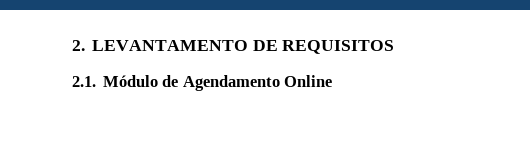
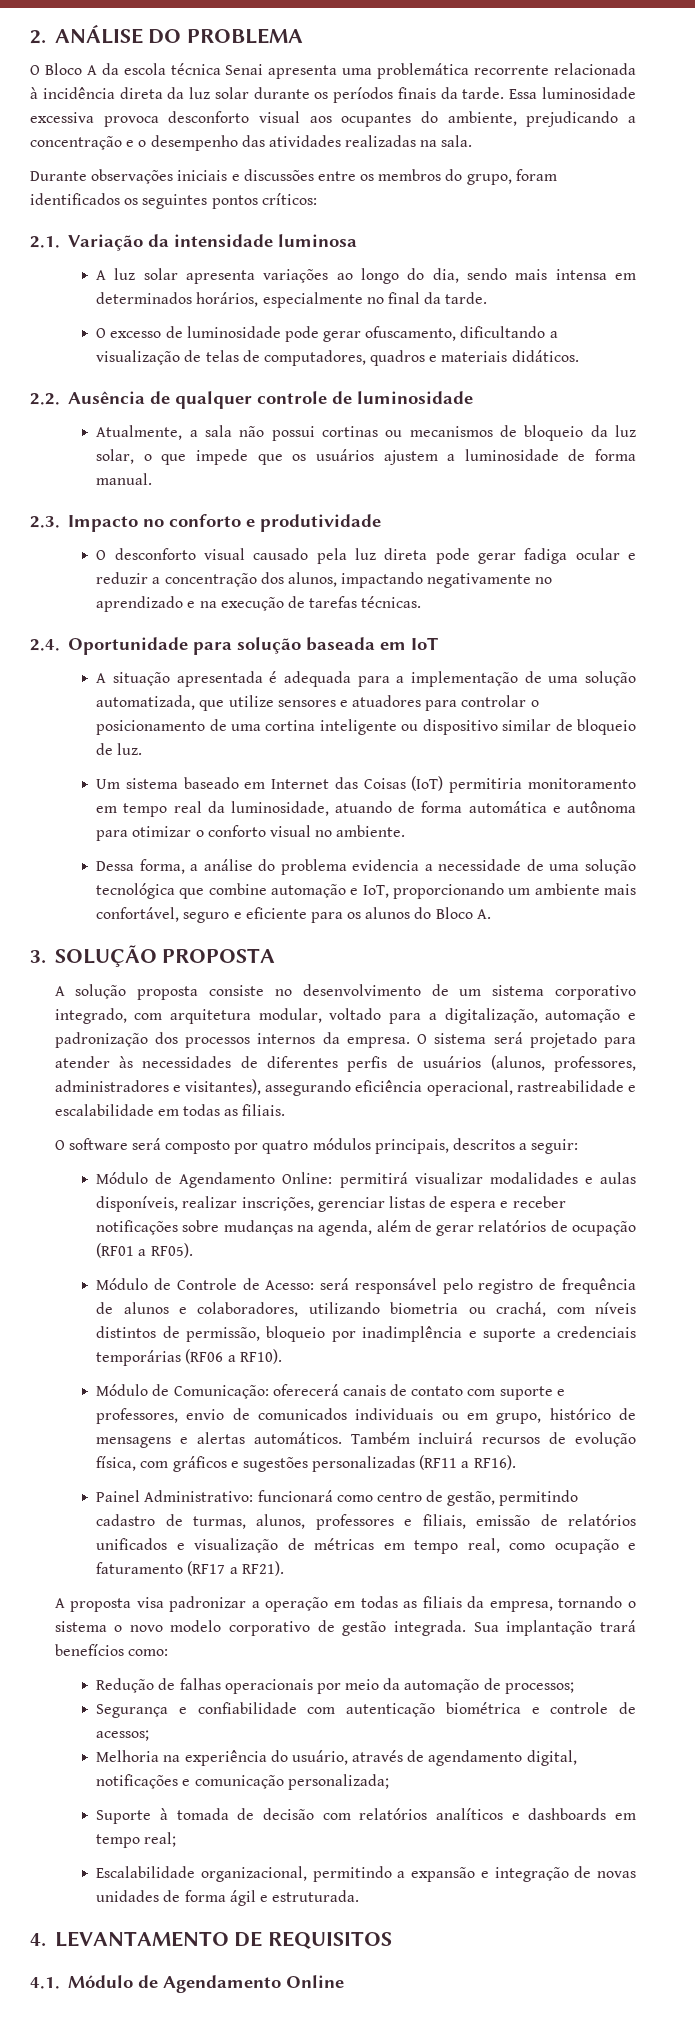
- 2. LEVANTAMENTO DE REQUISITOS
+ 2. ANÁLISE DO PROBLEMA
+ O Bloco A da escola técnica Senai apresenta uma problemática recorrente relacionada à incidência direta da luz solar durante os períodos finais da tarde. Essa luminosidade excessiva provoca desconforto visual aos ocupantes do ambiente, prejudicando a concentração e o desempenho das atividades realizadas na sala.
+ Durante observações iniciais e discussões entre os membros do grupo, foram identificados os seguintes pontos críticos:
+ 2.1. Variação da intensidade luminosa
+ A luz solar apresenta variações ao longo do dia, sendo mais intensa em determinados horários, especialmente no final da tarde.
+ O excesso de luminosidade pode gerar ofuscamento, dificultando a visualização de telas de computadores, quadros e materiais didáticos.
+ 2.2. Ausência de qualquer controle de luminosidade
+ Atualmente, a sala não possui cortinas ou mecanismos de bloqueio da luz solar, o que impede que os usuários ajustem a luminosidade de forma manual.
+ 2.3. Impacto no conforto e produtividade
+ O desconforto visual causado pela luz direta pode gerar fadiga ocular e reduzir a concentração dos alunos, impactando negativamente no aprendizado e na execução de tarefas técnicas.
+ 2.4. Oportunidade para solução baseada em IoT
+ A situação apresentada é adequada para a implementação de uma solução automatizada, que utilize sensores e atuadores para controlar o posicionamento de uma cortina inteligente ou dispositivo similar de bloqueio de luz.
+ Um sistema baseado em Internet das Coisas (IoT) permitiria monitoramento em tempo real da luminosidade, atuando de forma automática e autônoma para otimizar o conforto visual no ambiente.
+ Dessa forma, a análise do problema evidencia a necessidade de uma solução tecnológica que combine automação e IoT, proporcionando um ambiente mais confortável, seguro e eficiente para os alunos do Bloco A.
+ 3. SOLUÇÃO PROPOSTA
+ A solução proposta consiste no desenvolvimento de um sistema corporativo integrado, com arquitetura modular, voltado para a digitalização, automação e padronização dos processos internos da empresa. O sistema será projetado para atender às necessidades de diferentes perfis de usuários (alunos, professores, administradores e visitantes), assegurando eficiência operacional, rastreabilidade e escalabilidade em todas as filiais.
+ O software será composto por quatro módulos principais, descritos a seguir:
+ Módulo de Agendamento Online: permitirá visualizar modalidades e aulas disponíveis, realizar inscrições, gerenciar listas de espera e receber notificações sobre mudanças na agenda, além de gerar relatórios de ocupação (RF01 a RF05).
+ Módulo de Controle de Acesso: será responsável pelo registro de frequência de alunos e colaboradores, utilizando biometria ou crachá, com níveis distintos de permissão, bloqueio por inadimplência e suporte a credenciais temporárias (RF06 a RF10).
+ Módulo de Comunicação: oferecerá canais de contato com suporte e professores, envio de comunicados individuais ou em grupo, histórico de mensagens e alertas automáticos. Também incluirá recursos de evolução física, com gráficos e sugestões personalizadas (RF11 a RF16).
+ Painel Administrativo: funcionará como centro de gestão, permitindo cadastro de turmas, alunos, professores e filiais, emissão de relatórios unificados e visualização de métricas em tempo real, como ocupação e faturamento (RF17 a RF21).
+ A proposta visa padronizar a operação em todas as filiais da empresa, tornando o sistema o novo modelo corporativo de gestão integrada. Sua implantação trará benefícios como:
+ Redução de falhas operacionais por meio da automação de processos;
+ Segurança e confiabilidade com autenticação biométrica e controle de acessos;
+ Melhoria na experiência do usuário, através de agendamento digital, notificações e comunicação personalizada;
+ Suporte à tomada de decisão com relatórios analíticos e dashboards em tempo real;
+ Escalabilidade organizacional, permitindo a expansão e integração de novas unidades de forma ágil e estruturada.
+ 4. LEVANTAMENTO DE REQUISITOS
- 2.1. Módulo de Agendamento Online
+ 4.1. Módulo de Agendamento Online

